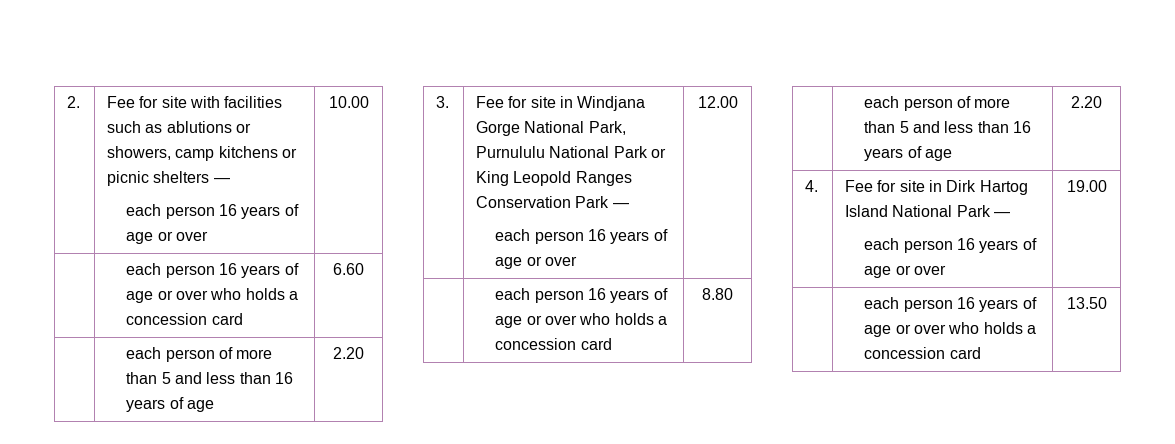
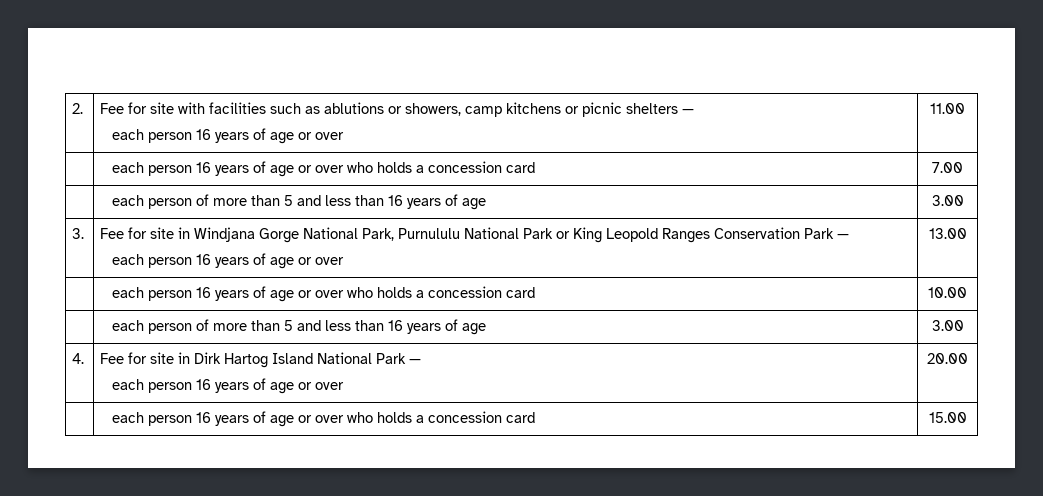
  2. | Fee for site with facilities such as ablutions or showers, camp kitchens or picnic shelters —
- each person 16 years of age or over | 10.00
+ each person 16 years of age or over | 11.00
- | each person 16 years of age or over who holds a concession card | 6.60
- | each person of more than 5 and less than 16 years of age | 2.20
+ | each person 16 years of age or over who holds a concession card | 7.00
+ | each person of more than 5 and less than 16 years of age | 3.00
  3. | Fee for site in Windjana Gorge National Park, Purnululu National Park or King Leopold Ranges Conservation Park —
- each person 16 years of age or over | 12.00
+ each person 16 years of age or over | 13.00
- | each person 16 years of age or over who holds a concession card | 8.80
- | each person of more than 5 and less than 16 years of age | 2.20
+ | each person 16 years of age or over who holds a concession card | 10.00
+ | each person of more than 5 and less than 16 years of age | 3.00
  4. | Fee for site in Dirk Hartog Island National Park —
- each person 16 years of age or over | 19.00
+ each person 16 years of age or over | 20.00
- | each person 16 years of age or over who holds a concession card | 13.50
+ | each person 16 years of age or over who holds a concession card | 15.00

